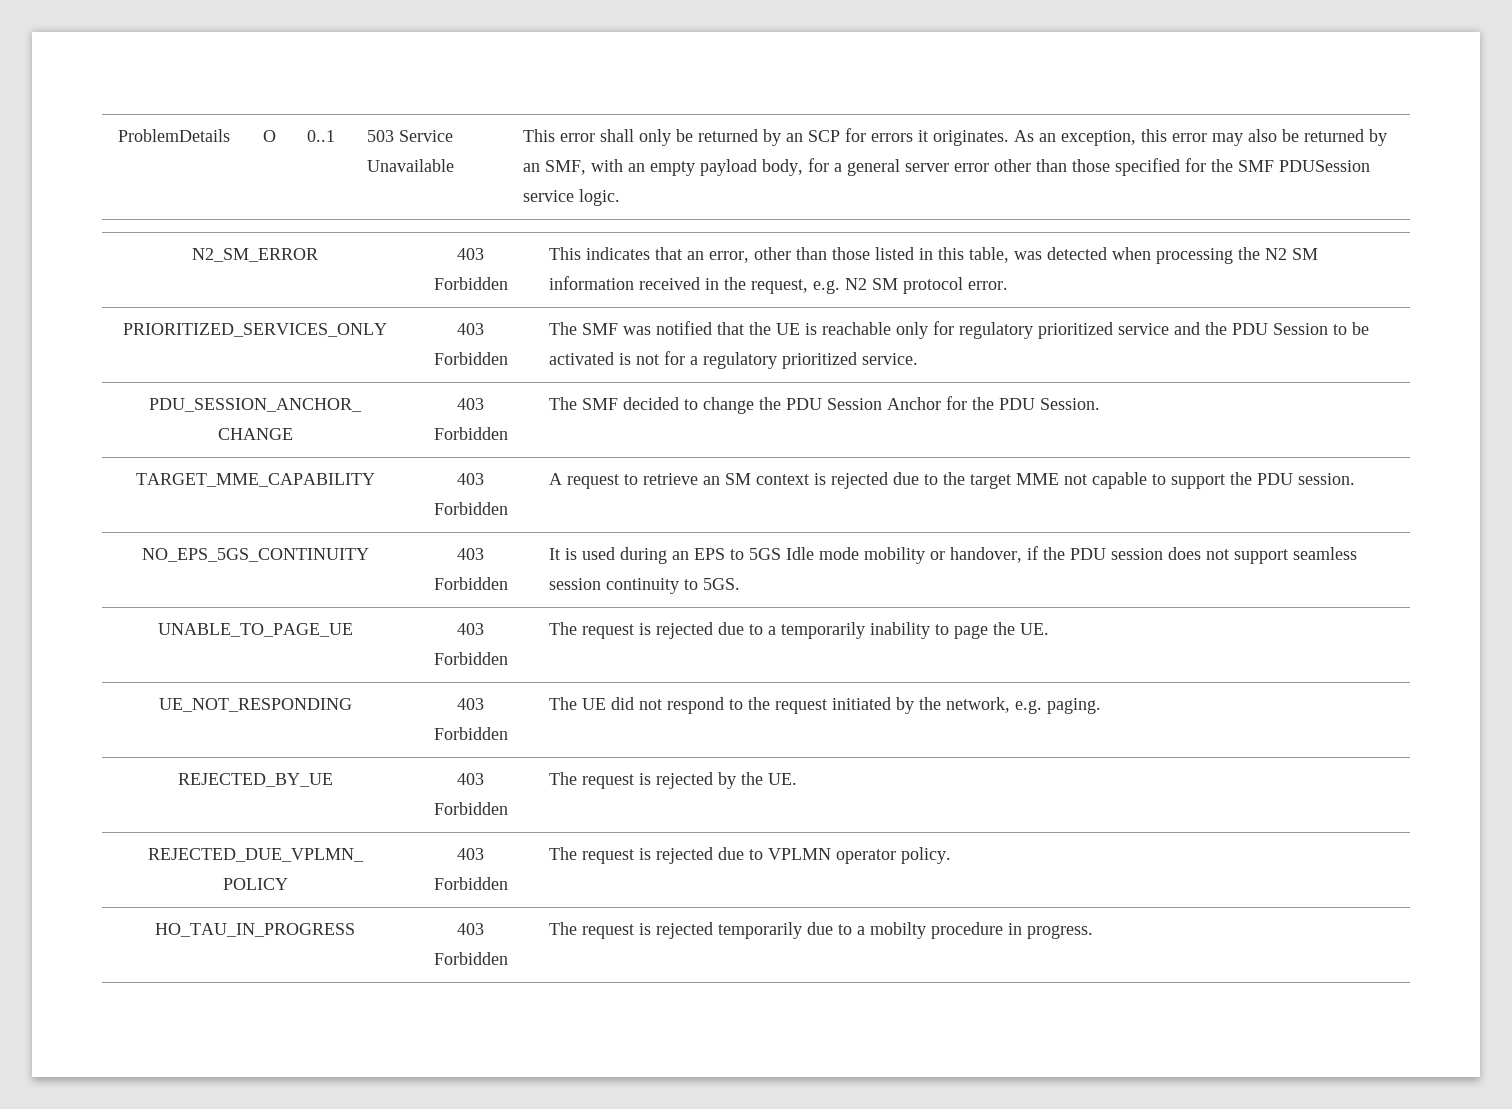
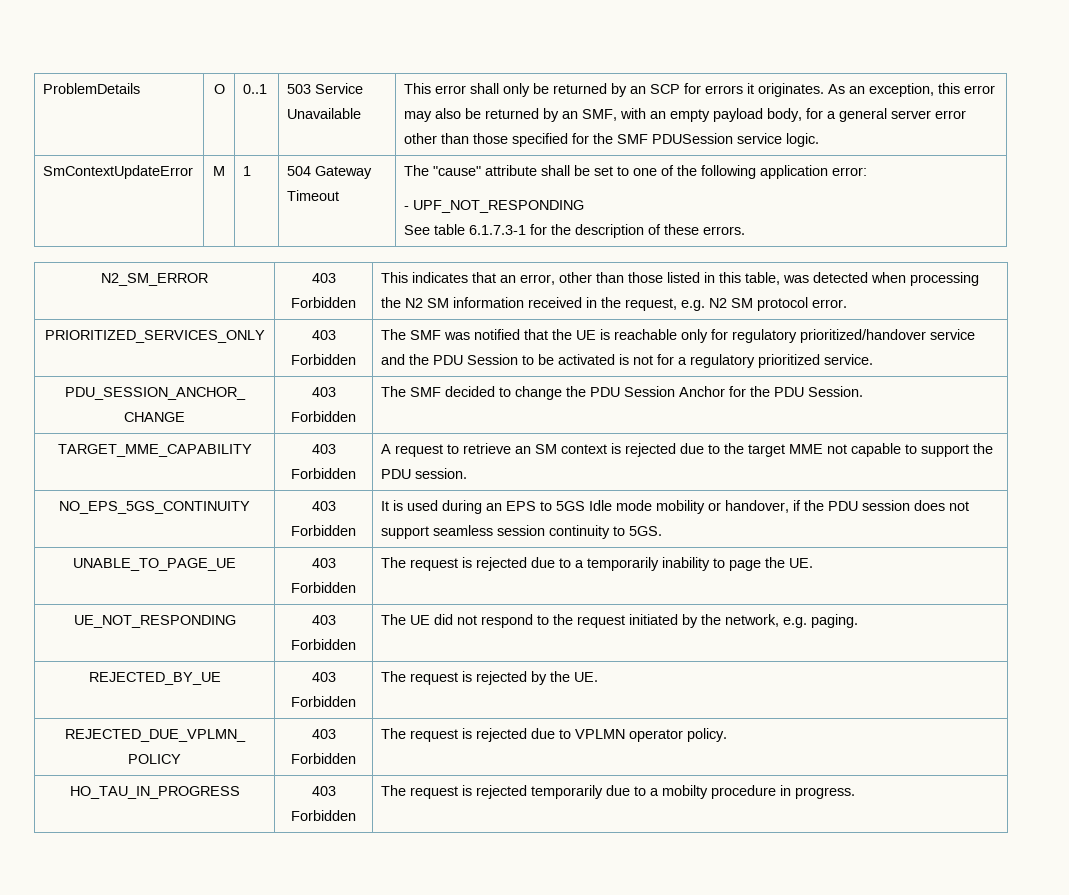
+ SmContextUpdateError | M | 1 | 504 Gateway Timeout | The "cause" attribute shall be set to one of the following application error:
+ - UPF_NOT_RESPONDING
+ See table 6.1.7.3-1 for the description of these errors.
- PRIORITIZED_SERVICES_ONLY | 403 Forbidden | The SMF was notified that the UE is reachable only for regulatory prioritized service and the PDU Session to be activated is not for a regulatory prioritized service.
+ PRIORITIZED_SERVICES_ONLY | 403 Forbidden | The SMF was notified that the UE is reachable only for regulatory prioritized/handover service and the PDU Session to be activated is not for a regulatory prioritized service.

